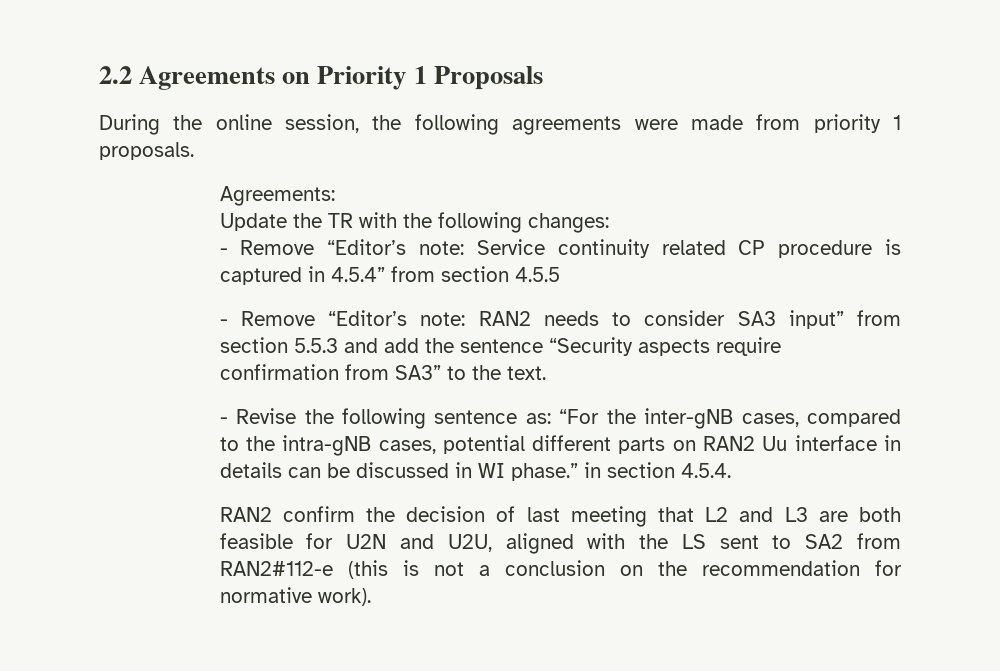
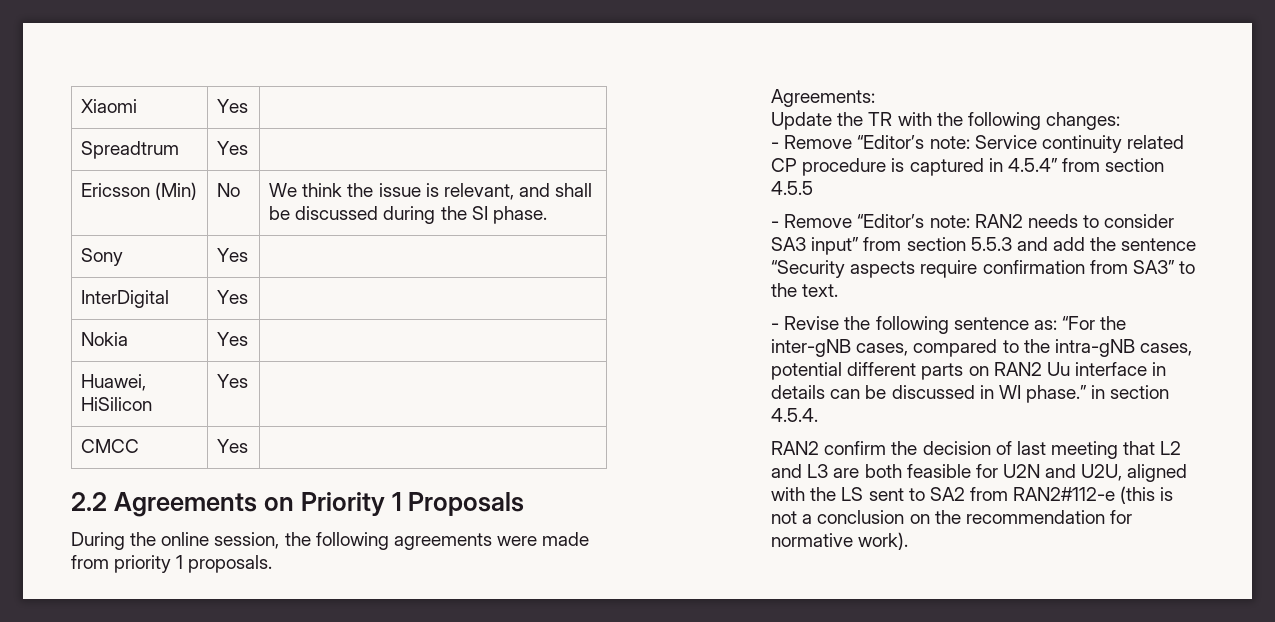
+ Xiaomi | Yes |
+ Spreadtrum | Yes |
+ Ericsson (Min) | No | We think the issue is relevant, and shall be discussed during the SI phase.
+ Sony | Yes |
+ InterDigital | Yes |
+ Nokia | Yes |
+ Huawei, HiSilicon | Yes |
+ CMCC | Yes |

